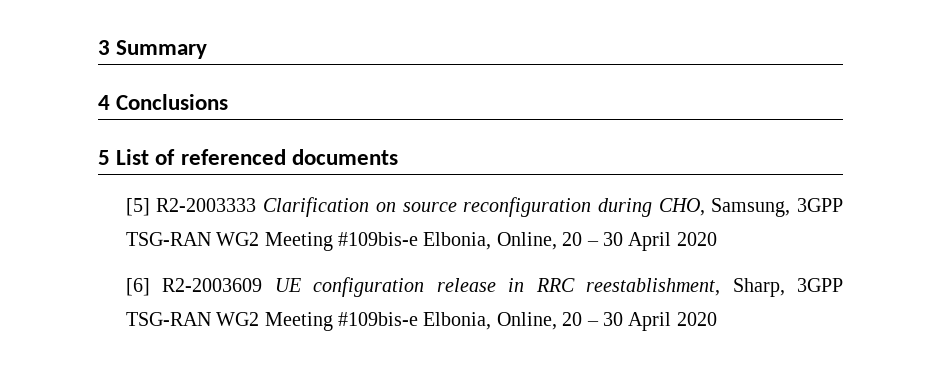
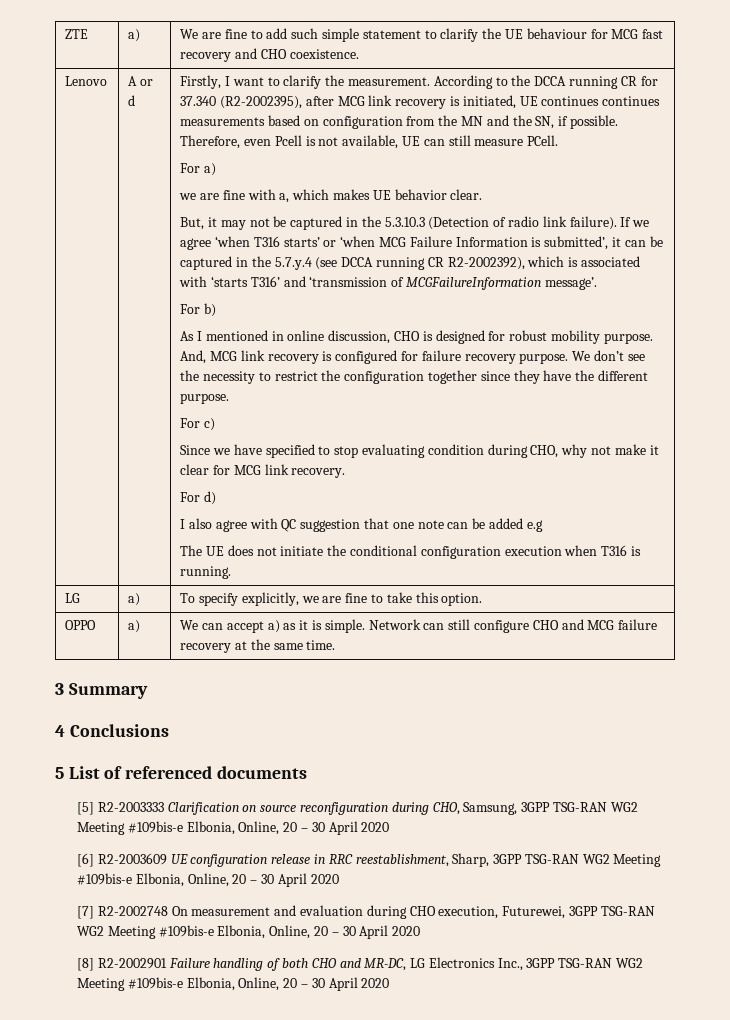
+ ZTE | a) | We are fine to add such simple statement to clarify the UE behaviour for MCG fast recovery and CHO coexistence.
+ Lenovo | A or d | Firstly, I want to clarify the measurement. According to the DCCA running CR for 37.340 (R2-2002395), after MCG link recovery is initiated, UE continues continues measurements based on configuration from the MN and the SN, if possible. Therefore, even Pcell is not available, UE can still measure PCell.
+ For a)
+ we are fine with a, which makes UE behavior clear.
+ But, it may not be captured in the 5.3.10.3 (Detection of radio link failure). If we agree ‘when T316 starts’ or ‘when MCG Failure Information is submitted’, it can be captured in the 5.7.y.4 (see DCCA running CR R2-2002392), which is associated with ‘starts T316’ and ‘transmission of MCGFailureInformation message’.
+ For b)
+ As I mentioned in online discussion, CHO is designed for robust mobility purpose. And, MCG link recovery is configured for failure recovery purpose. We don’t see the necessity to restrict the configuration together since they have the different purpose.
+ For c)
+ Since we have specified to stop evaluating condition during CHO, why not make it clear for MCG link recovery.
+ For d)
+ I also agree with QC suggestion that one note can be added e.g
+ The UE does not initiate the conditional configuration execution when T316 is running.
+ LG | a) | To specify explicitly, we are fine to take this option.
+ OPPO | a) | We can accept a) as it is simple. Network can still configure CHO and MCG failure recovery at the same time.
+ [7] R2-2002748 On measurement and evaluation during CHO execution, Futurewei, 3GPP TSG-RAN WG2 Meeting #109bis-e Elbonia, Online, 20 – 30 April 2020
+ [8] R2-2002901 Failure handling of both CHO and MR-DC, LG Electronics Inc., 3GPP TSG-RAN WG2 Meeting #109bis-e Elbonia, Online, 20 – 30 April 2020

